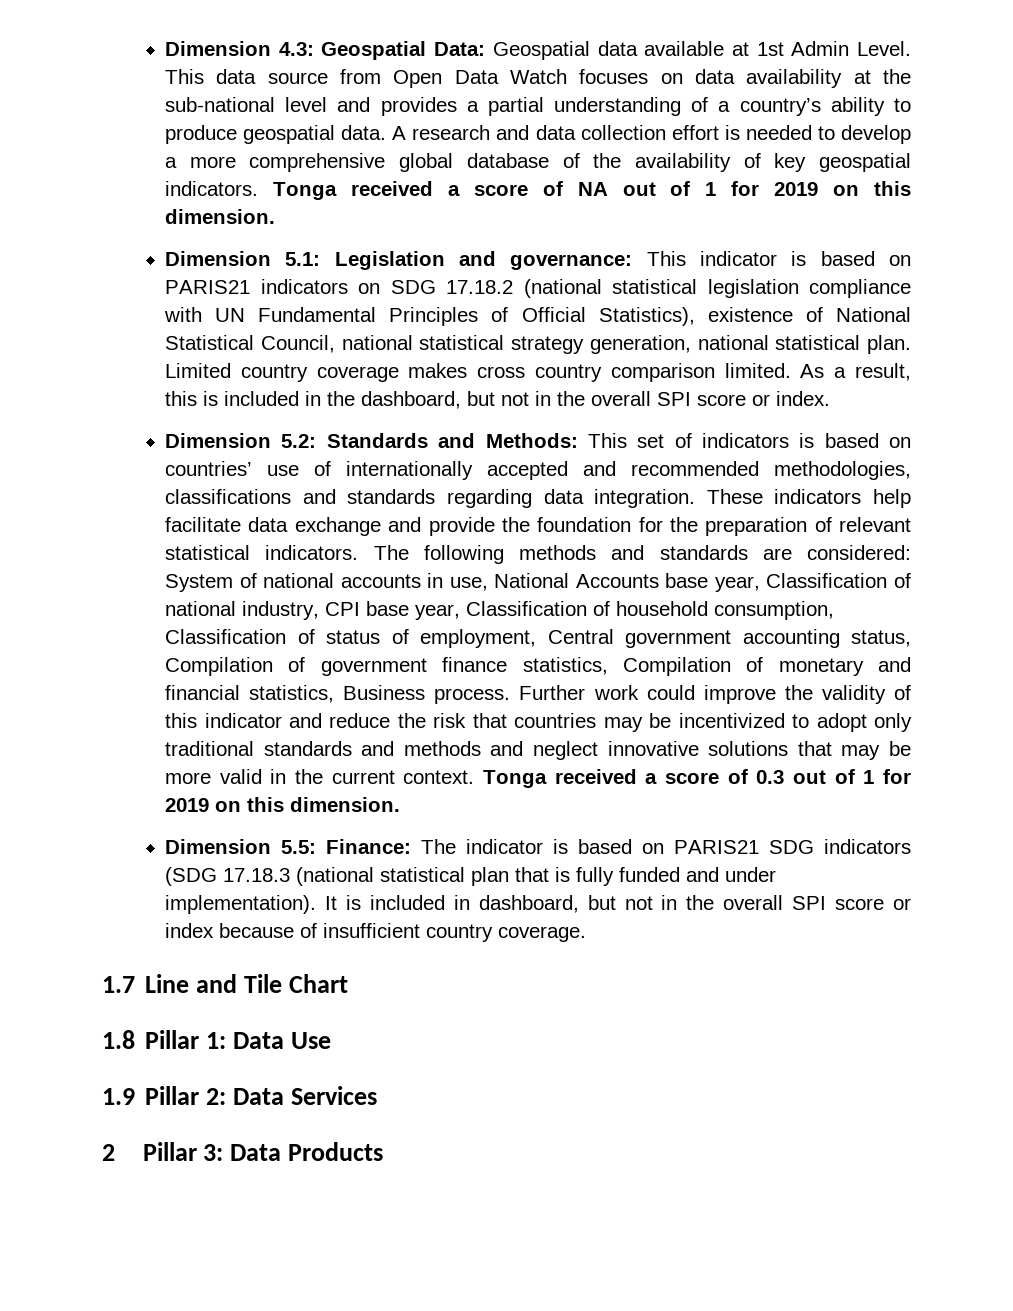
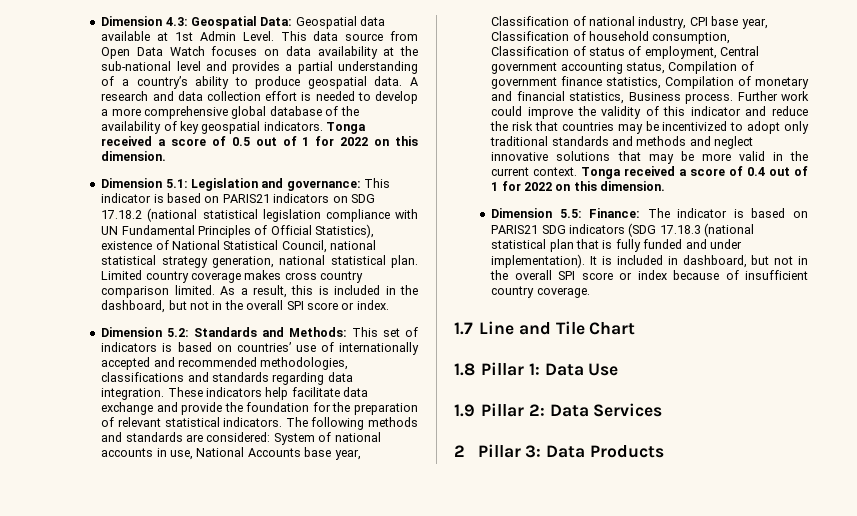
- Tonga received a score of NA out of 1 for 2019 on this dimension.
+ Tonga received a score of 0.5 out of 1 for 2022 on this dimension.
- Tonga received a score of 0.3 out of 1 for 2019 on this dimension.
+ Tonga received a score of 0.4 out of 1 for 2022 on this dimension.

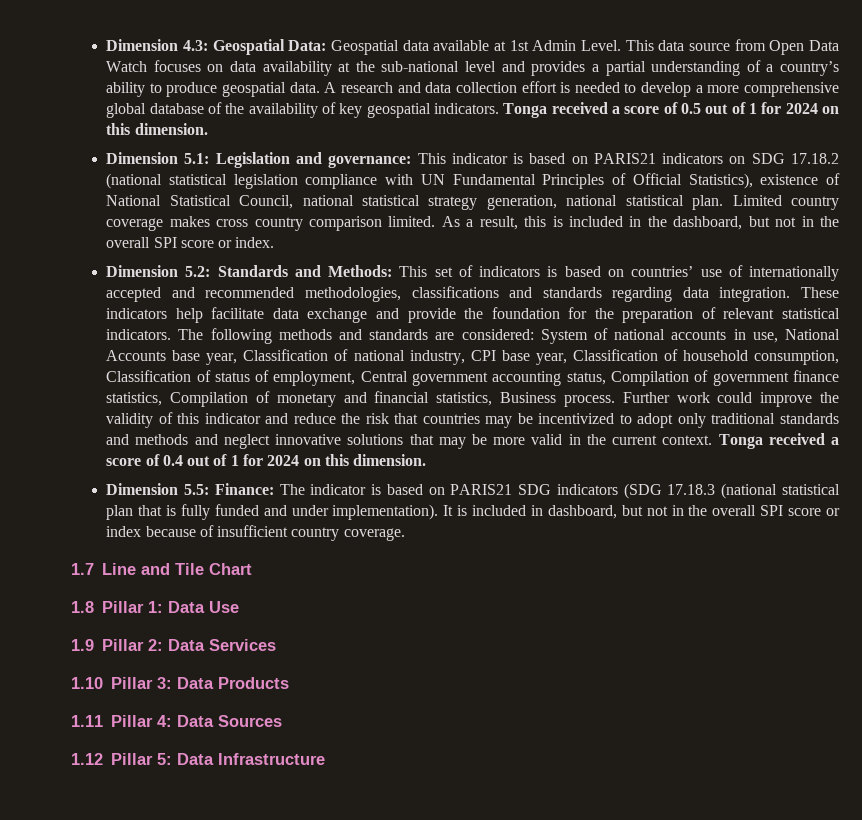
- Tonga received a score of 0.5 out of 1 for 2022 on this dimension.
+ Tonga received a score of 0.5 out of 1 for 2024 on this dimension.
- Tonga received a score of 0.4 out of 1 for 2022 on this dimension.
+ Tonga received a score of 0.4 out of 1 for 2024 on this dimension.
- 2 Pillar 3: Data Products
+ 1.10 Pillar 3: Data Products
+ 1.11 Pillar 4: Data Sources
+ 1.12 Pillar 5: Data Infrastructure

